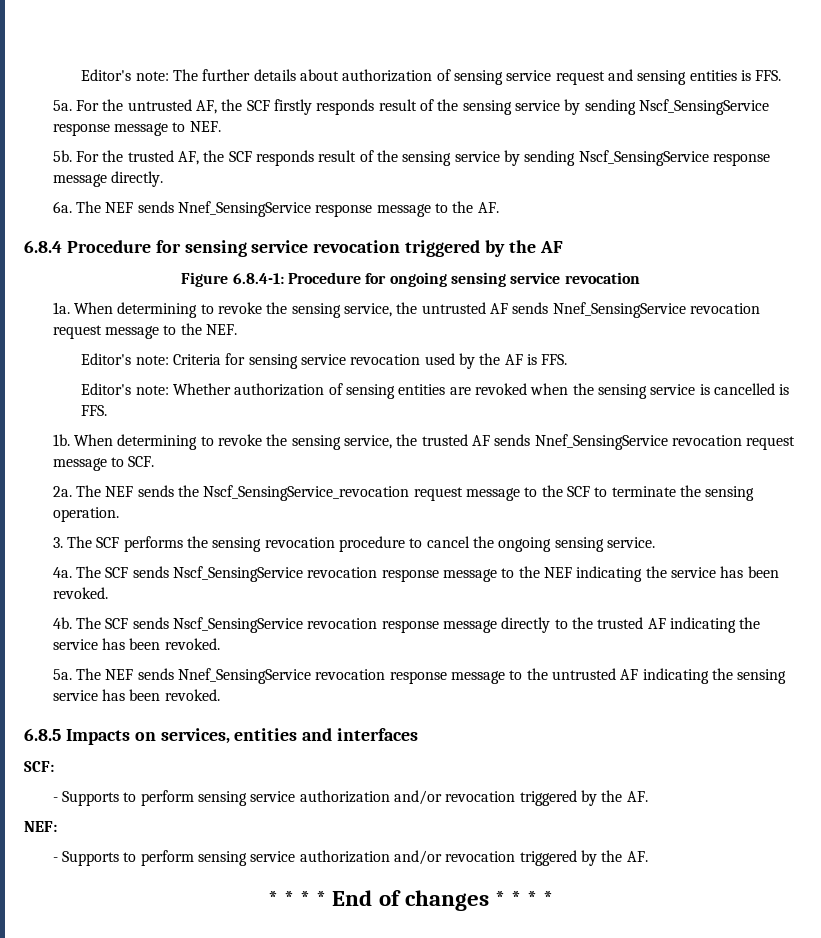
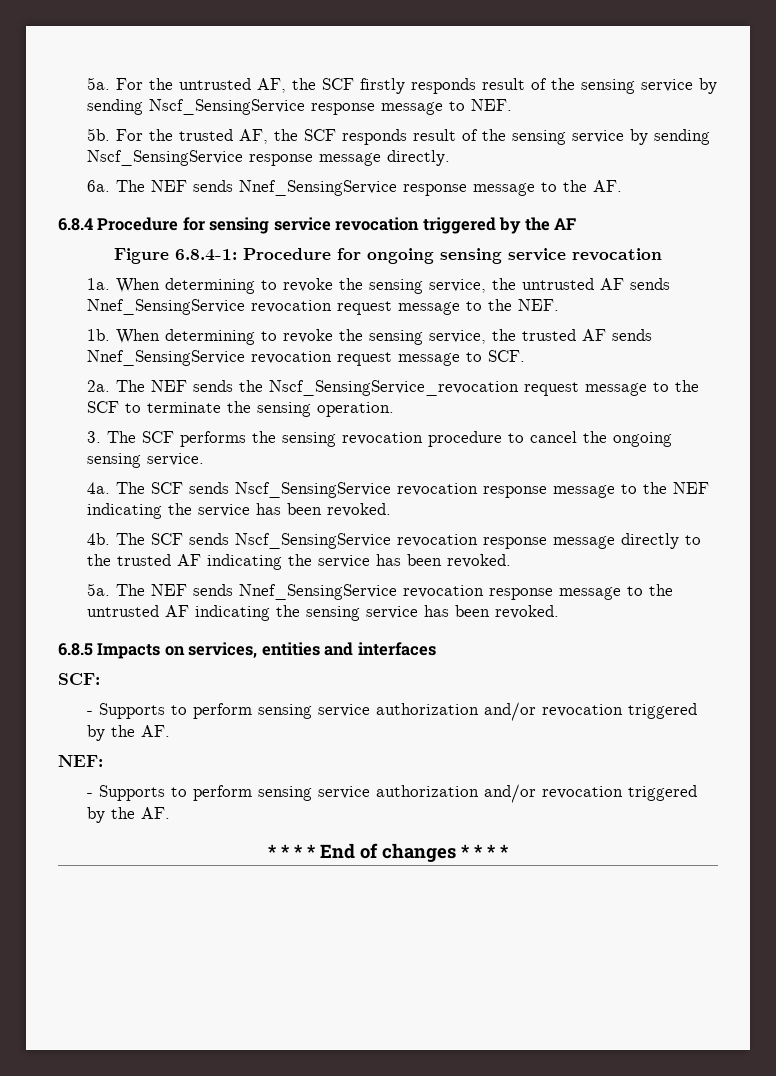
- Editor's note: The further details about authorization of sensing service request and sensing entities is FFS.
- Editor's note: Criteria for sensing service revocation used by the AF is FFS.
- Editor's note: Whether authorization of sensing entities are revoked when the sensing service is cancelled is FFS.

